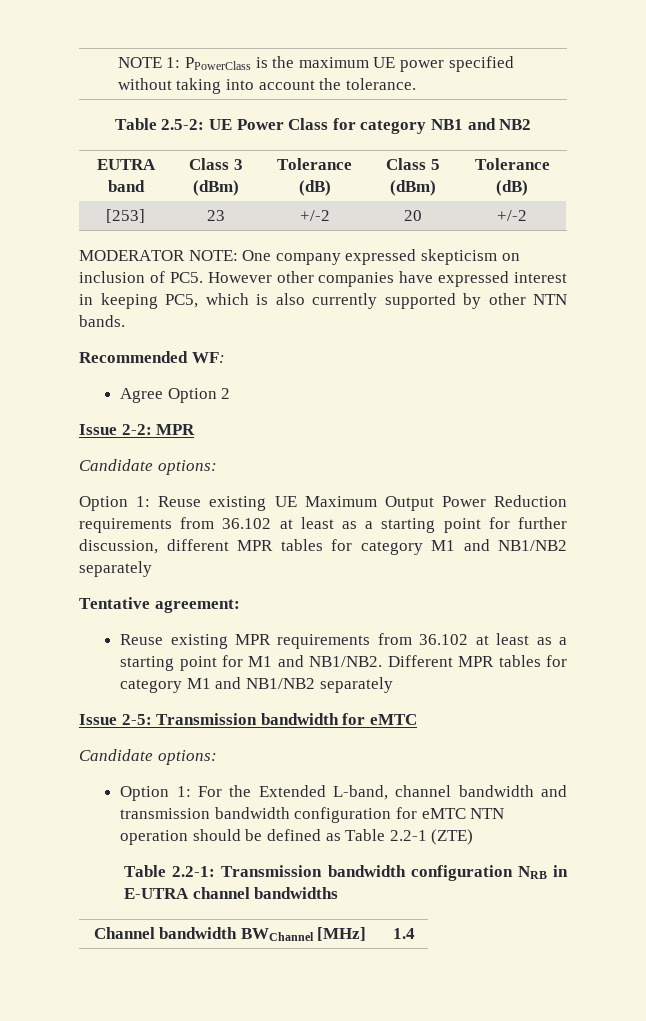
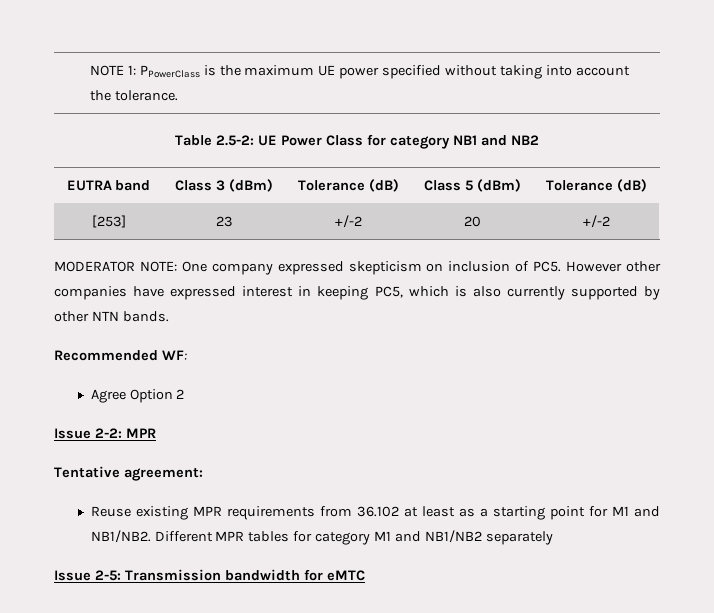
  Issue 2-2: MPR
- Candidate options:
- Option 1: Reuse existing UE Maximum Output Power Reduction requirements from 36.102 at least as a starting point for further discussion, different MPR tables for category M1 and NB1/NB2 separately
  Issue 2-5: Transmission bandwidth for eMTC
- Candidate options:
- Option 1: For the Extended L-band, channel bandwidth and transmission bandwidth configuration for eMTC NTN operation should be defined as Table 2.2-1 (ZTE)
- Table 2.2-1: Transmission bandwidth configuration NRB in E-UTRA channel bandwidths
- Channel bandwidth BWChannel [MHz] | 1.4

